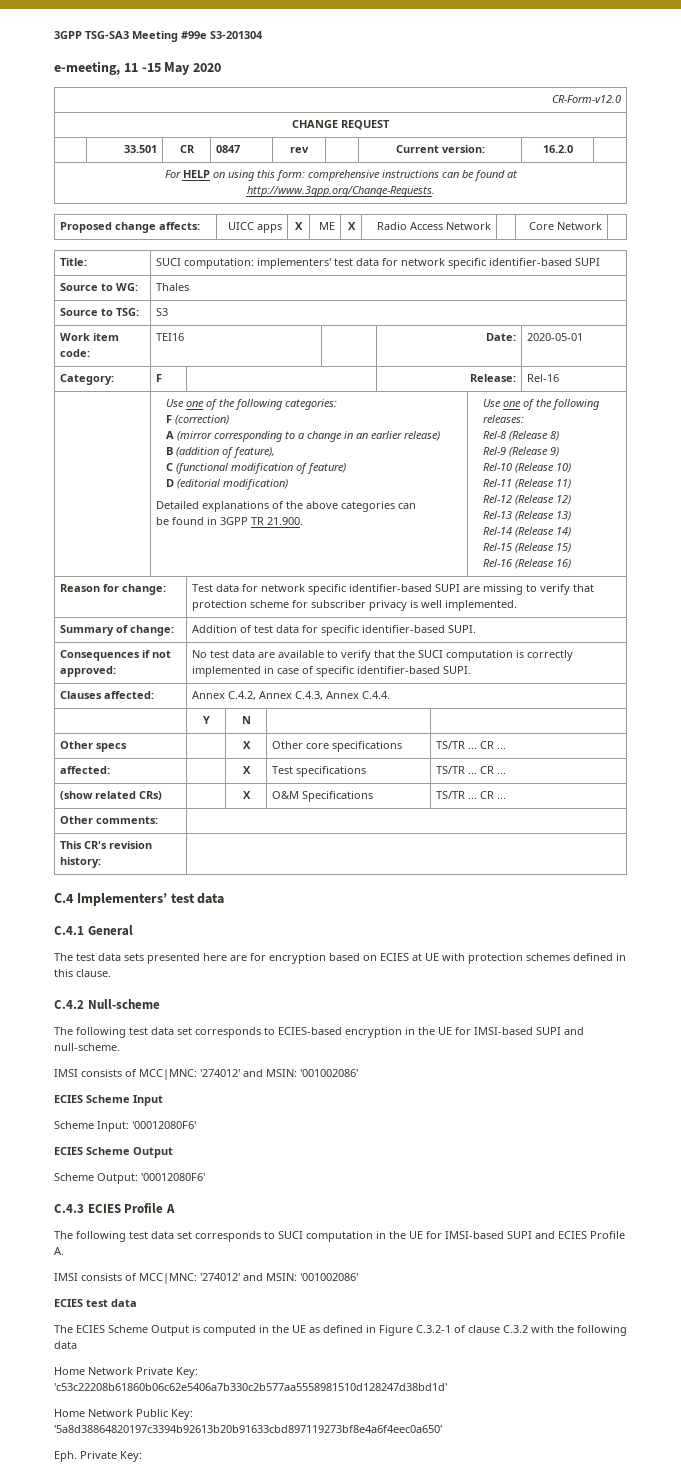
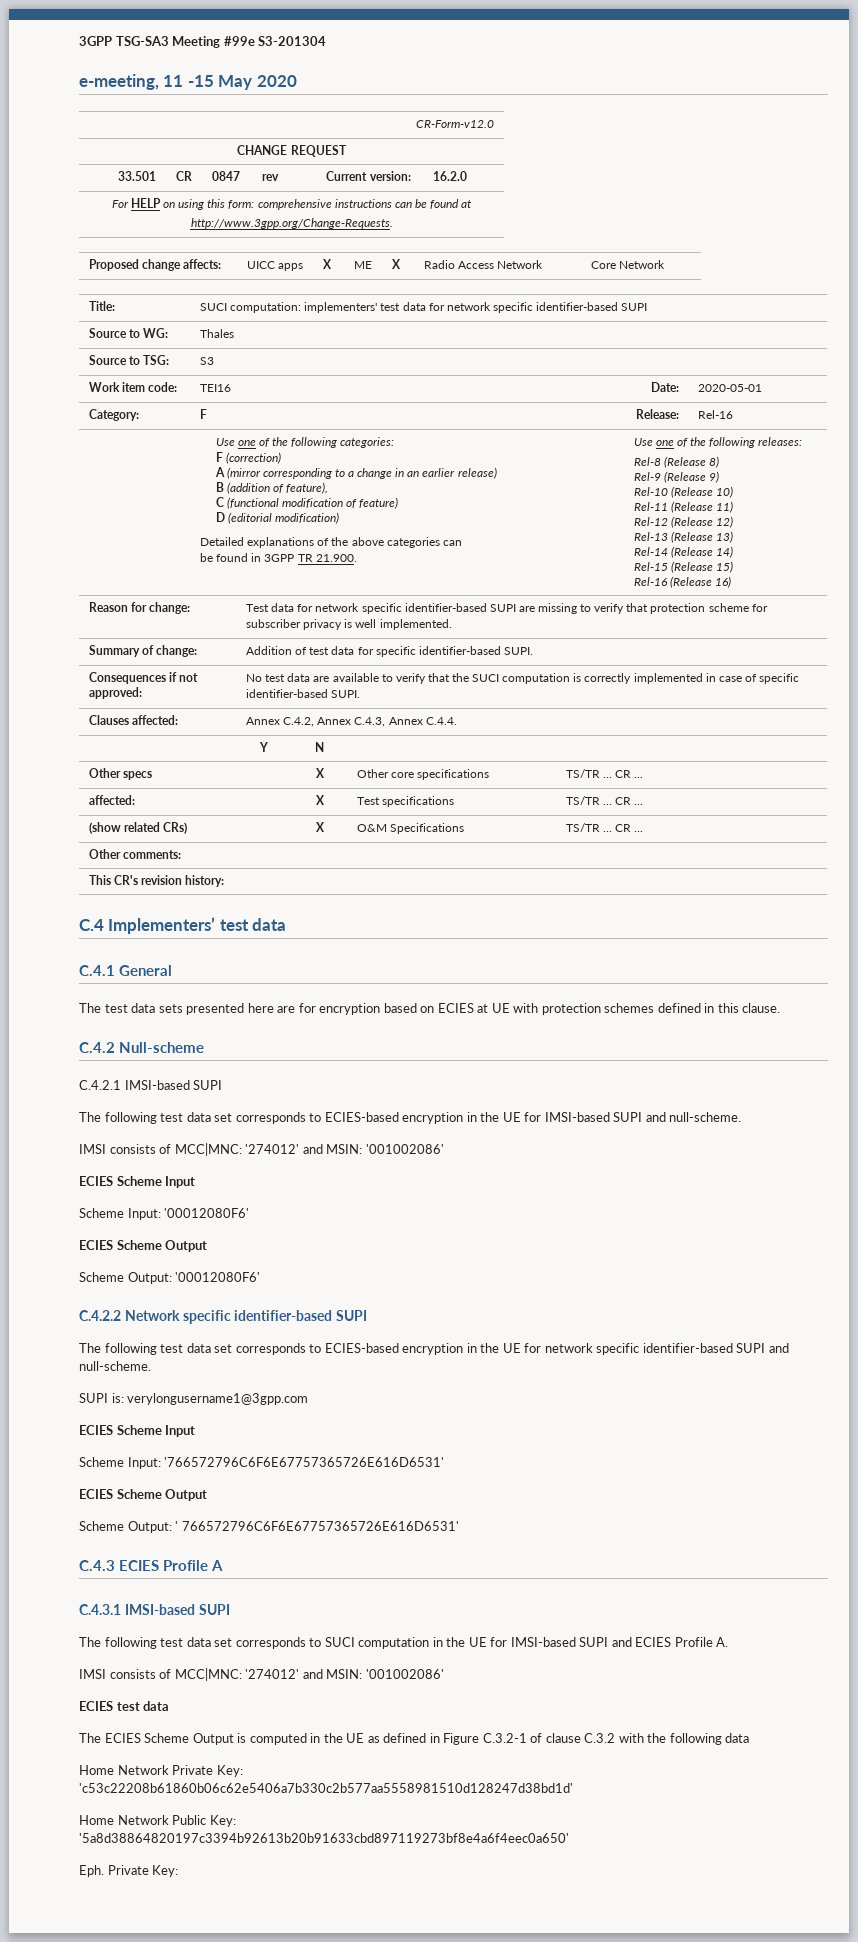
+ C.4.2.1 IMSI-based SUPI
+ C.4.2.2 Network specific identifier-based SUPI
+ The following test data set corresponds to ECIES-based encryption in the UE for network specific identifier-based SUPI and null-scheme.
+ SUPI is: verylongusername1@3gpp.com
+ ECIES Scheme Input
+ Scheme Input: '766572796C6F6E67757365726E616D6531'
+ ECIES Scheme Output
+ Scheme Output: ' 766572796C6F6E67757365726E616D6531'
+ C.4.3.1 IMSI-based SUPI

